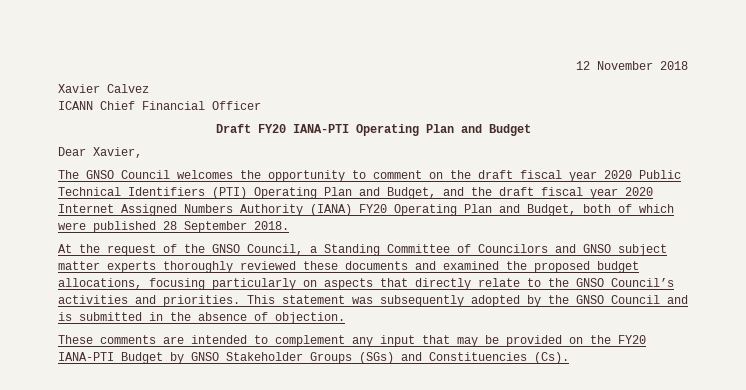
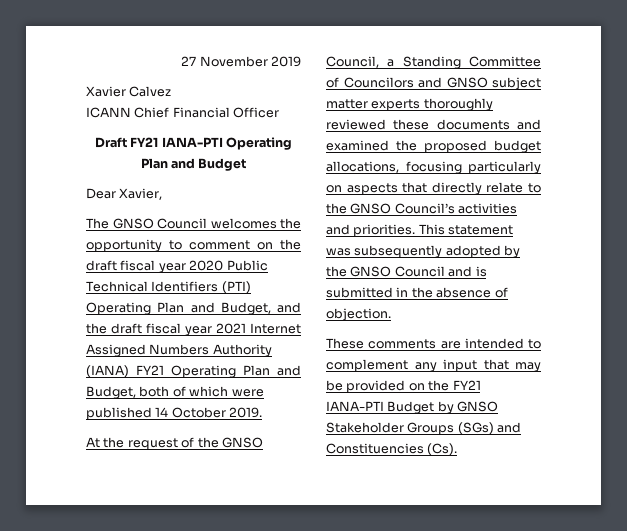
- 12 November 2018
+ 27 November 2019
- Draft FY20 IANA-PTI Operating Plan and Budget
+ Draft FY21 IANA-PTI Operating Plan and Budget
- The GNSO Council welcomes the opportunity to comment on the draft fiscal year 2020 Public Technical Identifiers (PTI) Operating Plan and Budget, and the draft fiscal year 2020 Internet Assigned Numbers Authority (IANA) FY20 Operating Plan and Budget, both of which were published 28 September 2018.
+ The GNSO Council welcomes the opportunity to comment on the draft fiscal year 2020 Public Technical Identifiers (PTI) Operating Plan and Budget, and the draft fiscal year 2021 Internet Assigned Numbers Authority (IANA) FY21 Operating Plan and Budget, both of which were published 14 October 2019.
- These comments are intended to complement any input that may be provided on the FY20 IANA-PTI Budget by GNSO Stakeholder Groups (SGs) and Constituencies (Cs).
+ These comments are intended to complement any input that may be provided on the FY21 IANA-PTI Budget by GNSO Stakeholder Groups (SGs) and Constituencies (Cs).

